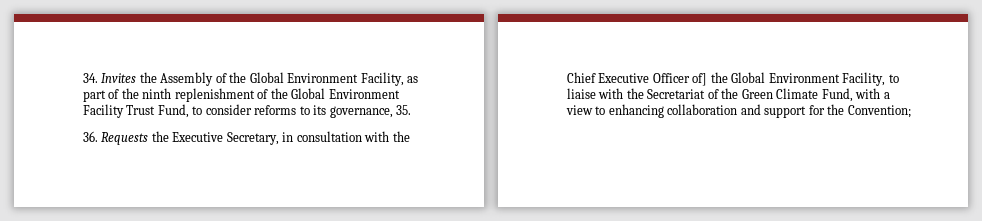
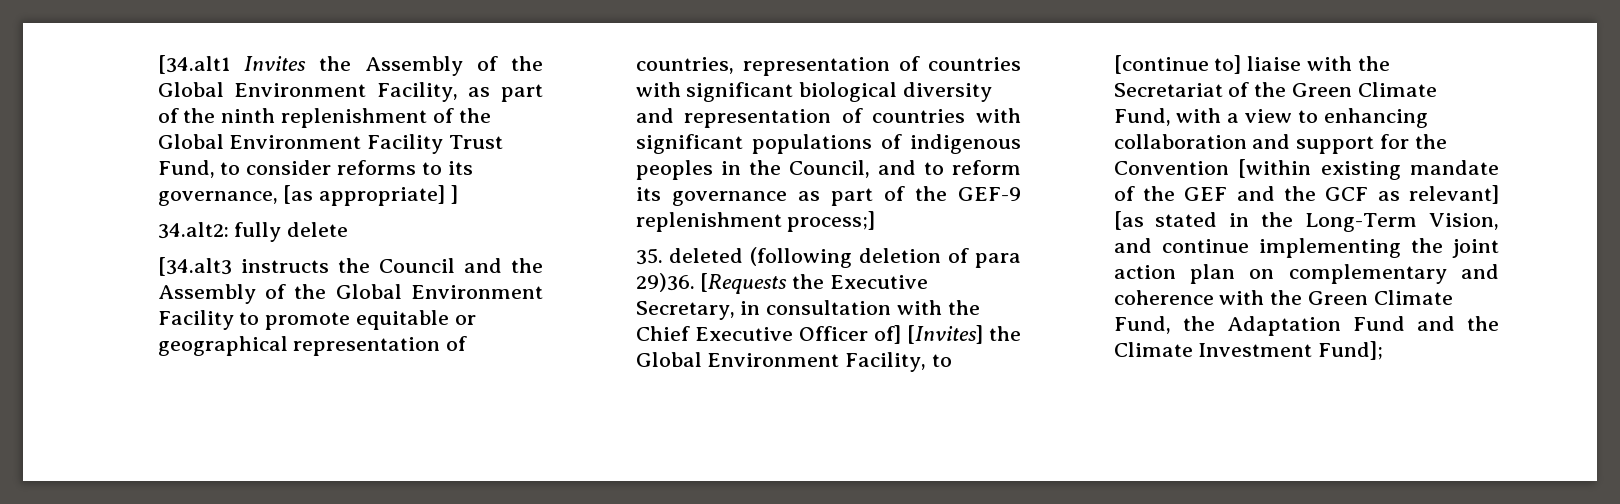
- 34. Invites the Assembly of the Global Environment Facility, as part of the ninth replenishment of the Global Environment Facility Trust Fund, to consider reforms to its governance, 35.
- 36. Requests the Executive Secretary, in consultation with the Chief Executive Officer of] the Global Environment Facility, to liaise with the Secretariat of the Green Climate Fund, with a view to enhancing collaboration and support for the Convention;
+ [34.alt1 Invites the Assembly of the Global Environment Facility, as part of the ninth replenishment of the Global Environment Facility Trust Fund, to consider reforms to its governance, [as appropriate] ]
+ 34.alt2: fully delete
+ [34.alt3 instructs the Council and the Assembly of the Global Environment Facility to promote equitable or geographical representation of countries, representation of countries with significant biological diversity and representation of countries with significant populations of indigenous peoples in the Council, and to reform its governance as part of the GEF-9 replenishment process;]
+ 35. deleted (following deletion of para 29)36. [Requests the Executive Secretary, in consultation with the Chief Executive Officer of] [Invites] the Global Environment Facility, to [continue to] liaise with the Secretariat of the Green Climate Fund, with a view to enhancing collaboration and support for the Convention [within existing mandate of the GEF and the GCF as relevant] [as stated in the Long-Term Vision, and continue implementing the joint action plan on complementary and coherence with the Green Climate Fund, the Adaptation Fund and the Climate Investment Fund];

